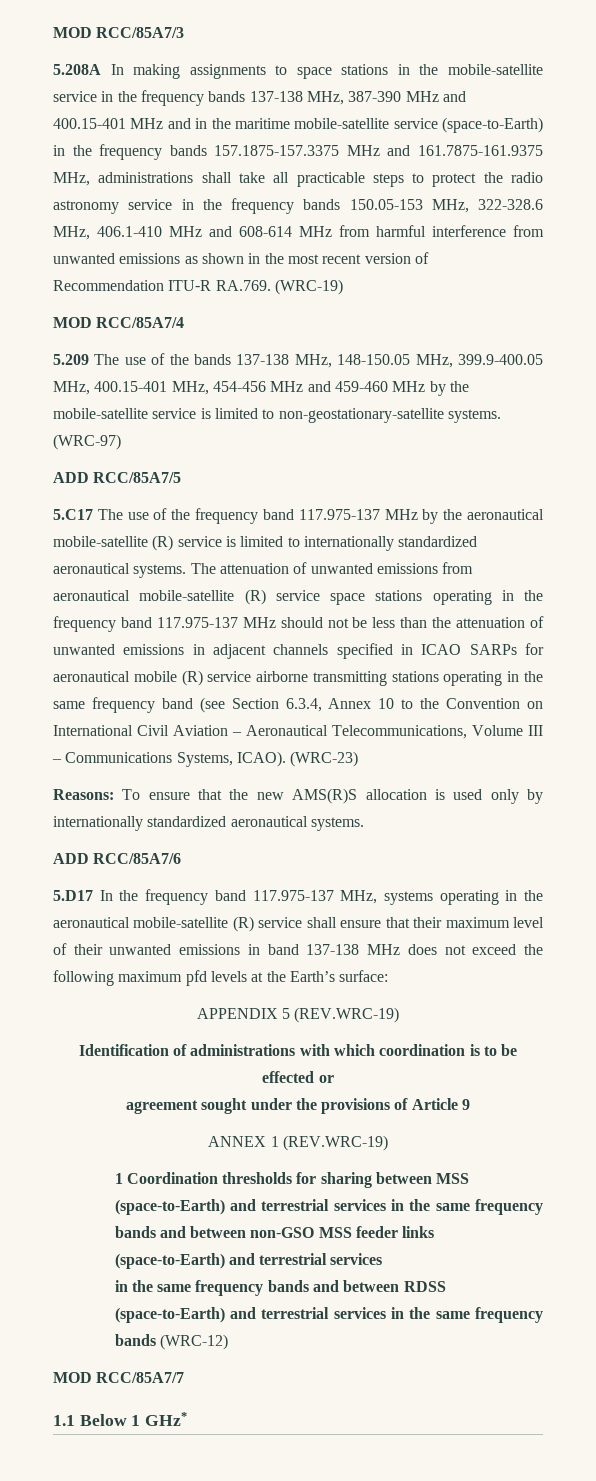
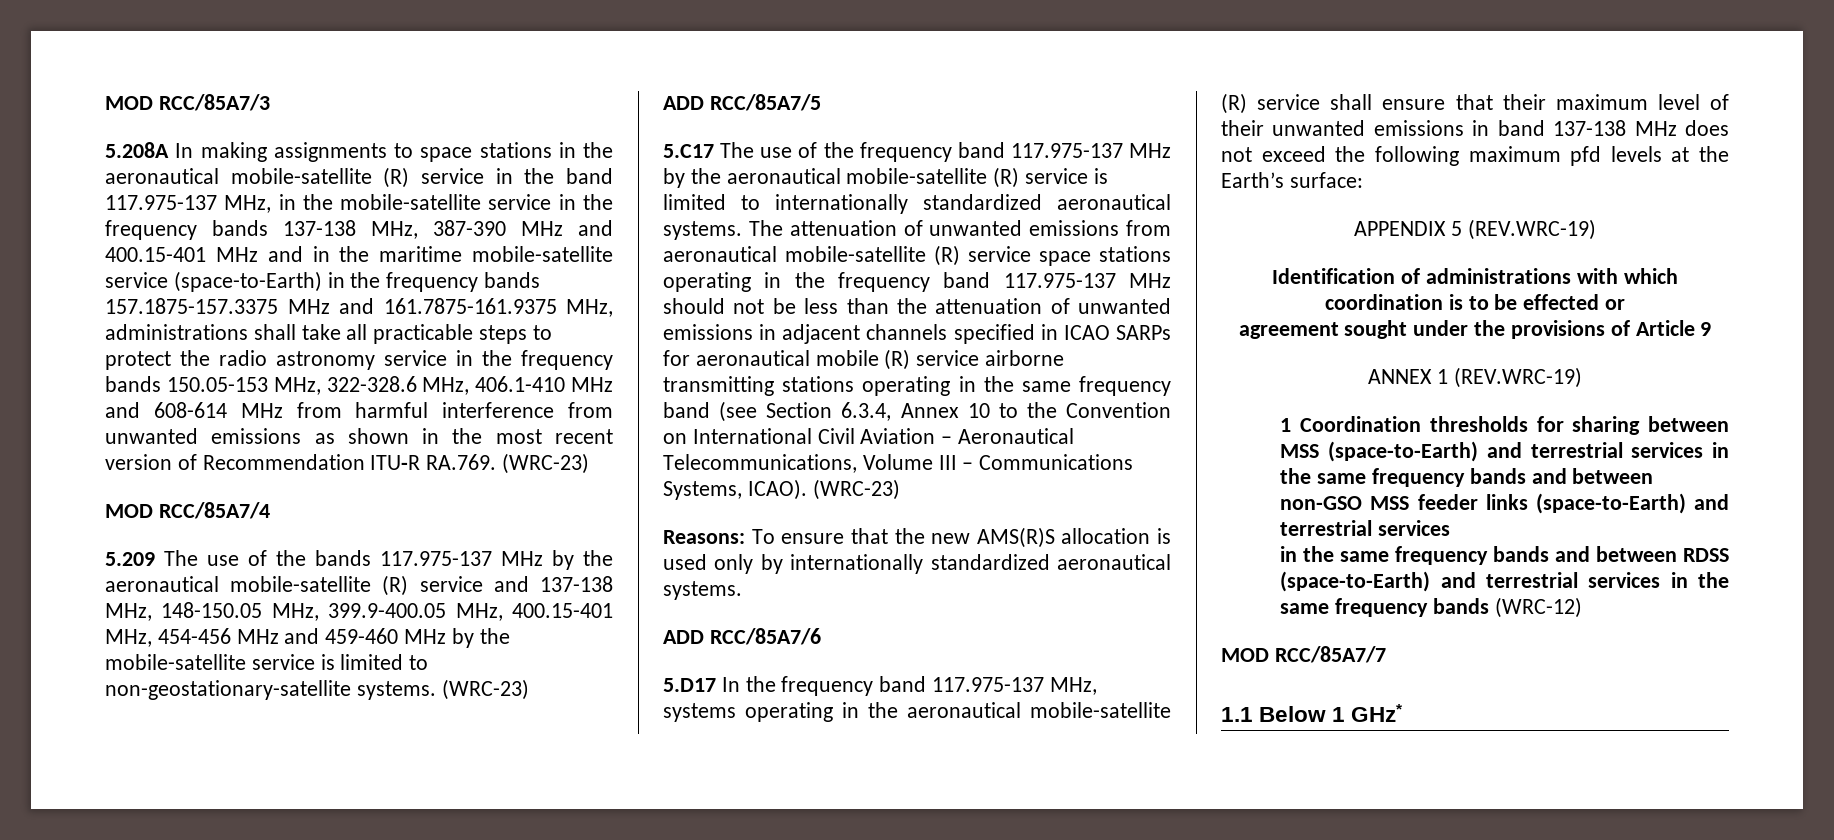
- 5.208A In making assignments to space stations in the mobile-satellite service in the frequency bands 137-138 MHz, 387-390 MHz and 400.15-401 MHz and in the maritime mobile-satellite service (space-to-Earth) in the frequency bands 157.1875-157.3375 MHz and 161.7875-161.9375 MHz, administrations shall take all practicable steps to protect the radio astronomy service in the frequency bands 150.05-153 MHz, 322-328.6 MHz, 406.1-410 MHz and 608-614 MHz from harmful interference from unwanted emissions as shown in the most recent version of Recommendation ITU-R RA.769. (WRC-19)
+ 5.208A In making assignments to space stations in the aeronautical mobile-satellite (R) service in the band 117.975-137 MHz, in the mobile-satellite service in the frequency bands 137-138 MHz, 387-390 MHz and 400.15-401 MHz and in the maritime mobile-satellite service (space-to-Earth) in the frequency bands 157.1875-157.3375 MHz and 161.7875-161.9375 MHz, administrations shall take all practicable steps to protect the radio astronomy service in the frequency bands 150.05-153 MHz, 322-328.6 MHz, 406.1-410 MHz and 608-614 MHz from harmful interference from unwanted emissions as shown in the most recent version of Recommendation ITU-R RA.769. (WRC-23)
- 5.209 The use of the bands 137-138 MHz, 148-150.05 MHz, 399.9-400.05 MHz, 400.15-401 MHz, 454-456 MHz and 459-460 MHz by the mobile-satellite service is limited to non-geostationary-satellite systems. (WRC-97)
+ 5.209 The use of the bands 117.975-137 MHz by the aeronautical mobile-satellite (R) service and 137-138 MHz, 148-150.05 MHz, 399.9-400.05 MHz, 400.15-401 MHz, 454-456 MHz and 459-460 MHz by the mobile-satellite service is limited to non-geostationary-satellite systems. (WRC-23)

